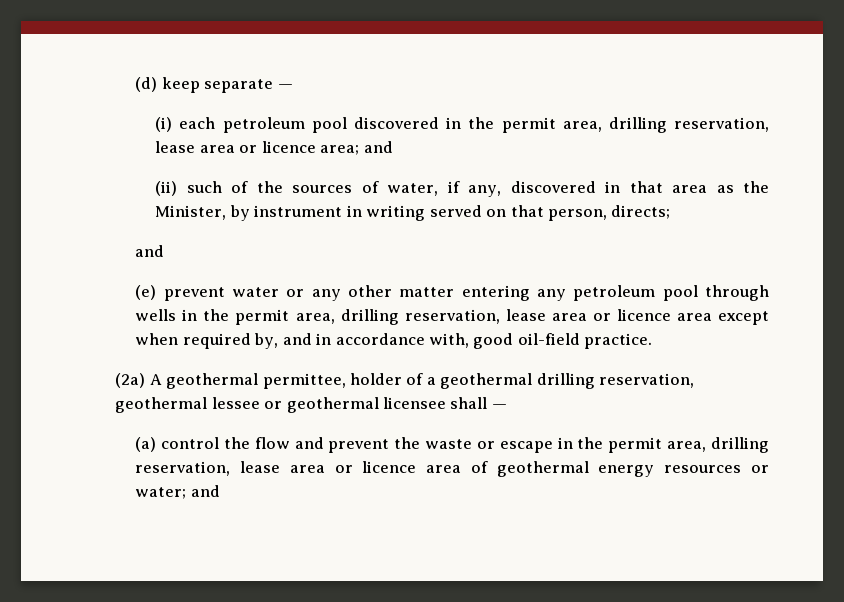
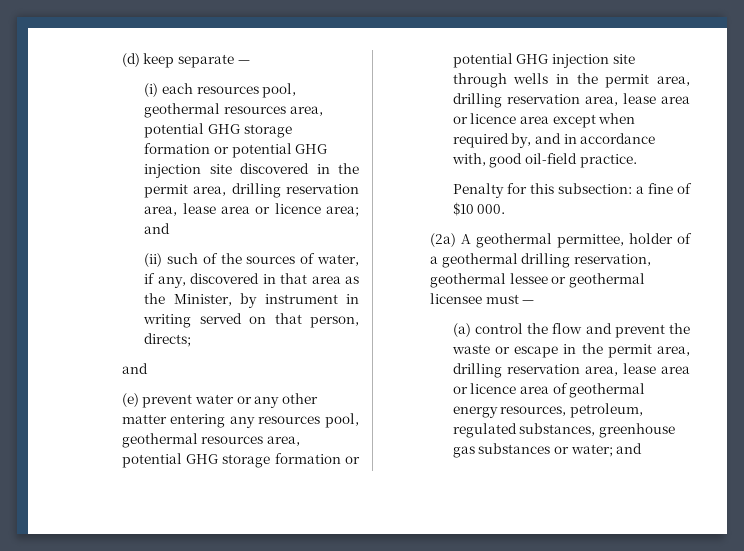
- (i) each petroleum pool discovered in the permit area, drilling reservation, lease area or licence area; and
+ (i) each resources pool, geothermal resources area, potential GHG storage formation or potential GHG injection site discovered in the permit area, drilling reservation area, lease area or licence area; and
- (e) prevent water or any other matter entering any petroleum pool through wells in the permit area, drilling reservation, lease area or licence area except when required by, and in accordance with, good oil-field practice.
+ (e) prevent water or any other matter entering any resources pool, geothermal resources area, potential GHG storage formation or potential GHG injection site through wells in the permit area, drilling reservation area, lease area or licence area except when required by, and in accordance with, good oil-field practice.
+ Penalty for this subsection: a fine of $10 000.
- (2a) A geothermal permittee, holder of a geothermal drilling reservation, geothermal lessee or geothermal licensee shall —
+ (2a) A geothermal permittee, holder of a geothermal drilling reservation, geothermal lessee or geothermal licensee must —
- (a) control the flow and prevent the waste or escape in the permit area, drilling reservation, lease area or licence area of geothermal energy resources or water; and
+ (a) control the flow and prevent the waste or escape in the permit area, drilling reservation area, lease area or licence area of geothermal energy resources, petroleum, regulated substances, greenhouse gas substances or water; and

